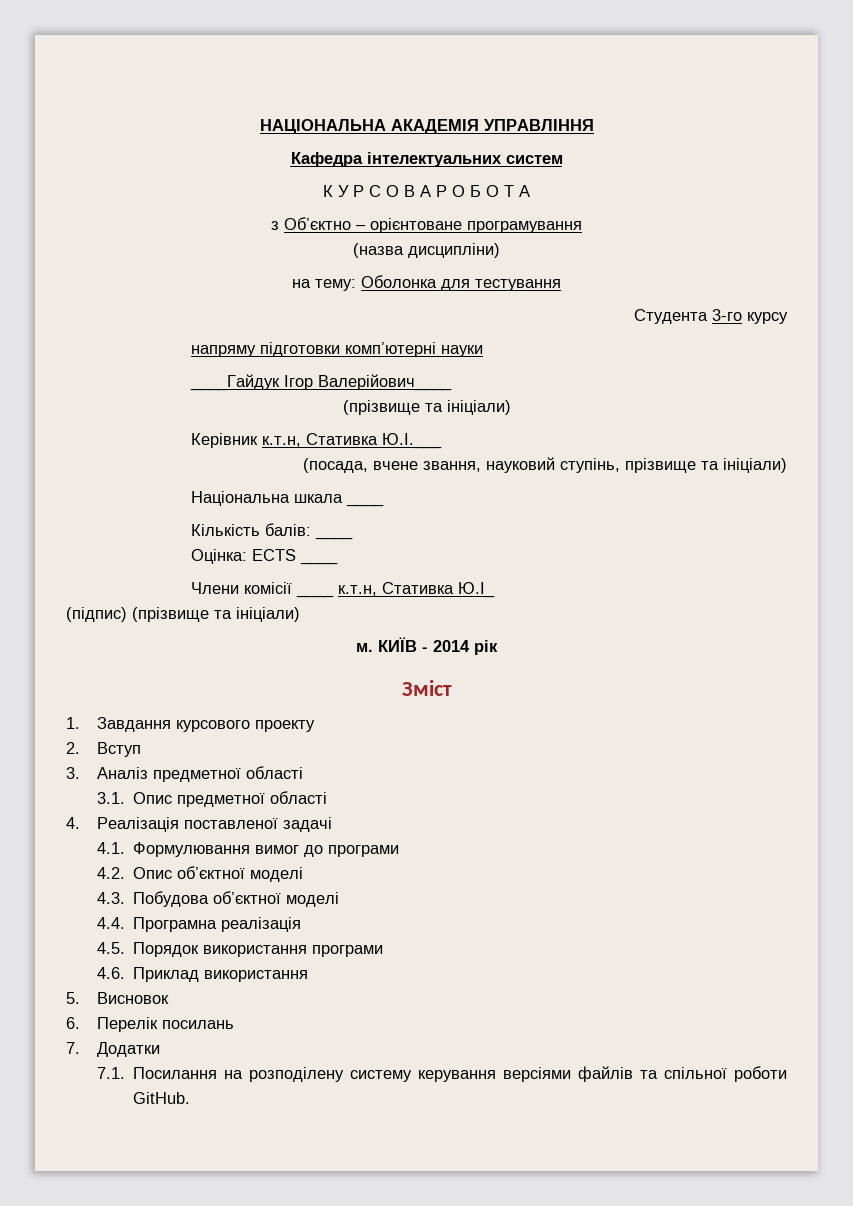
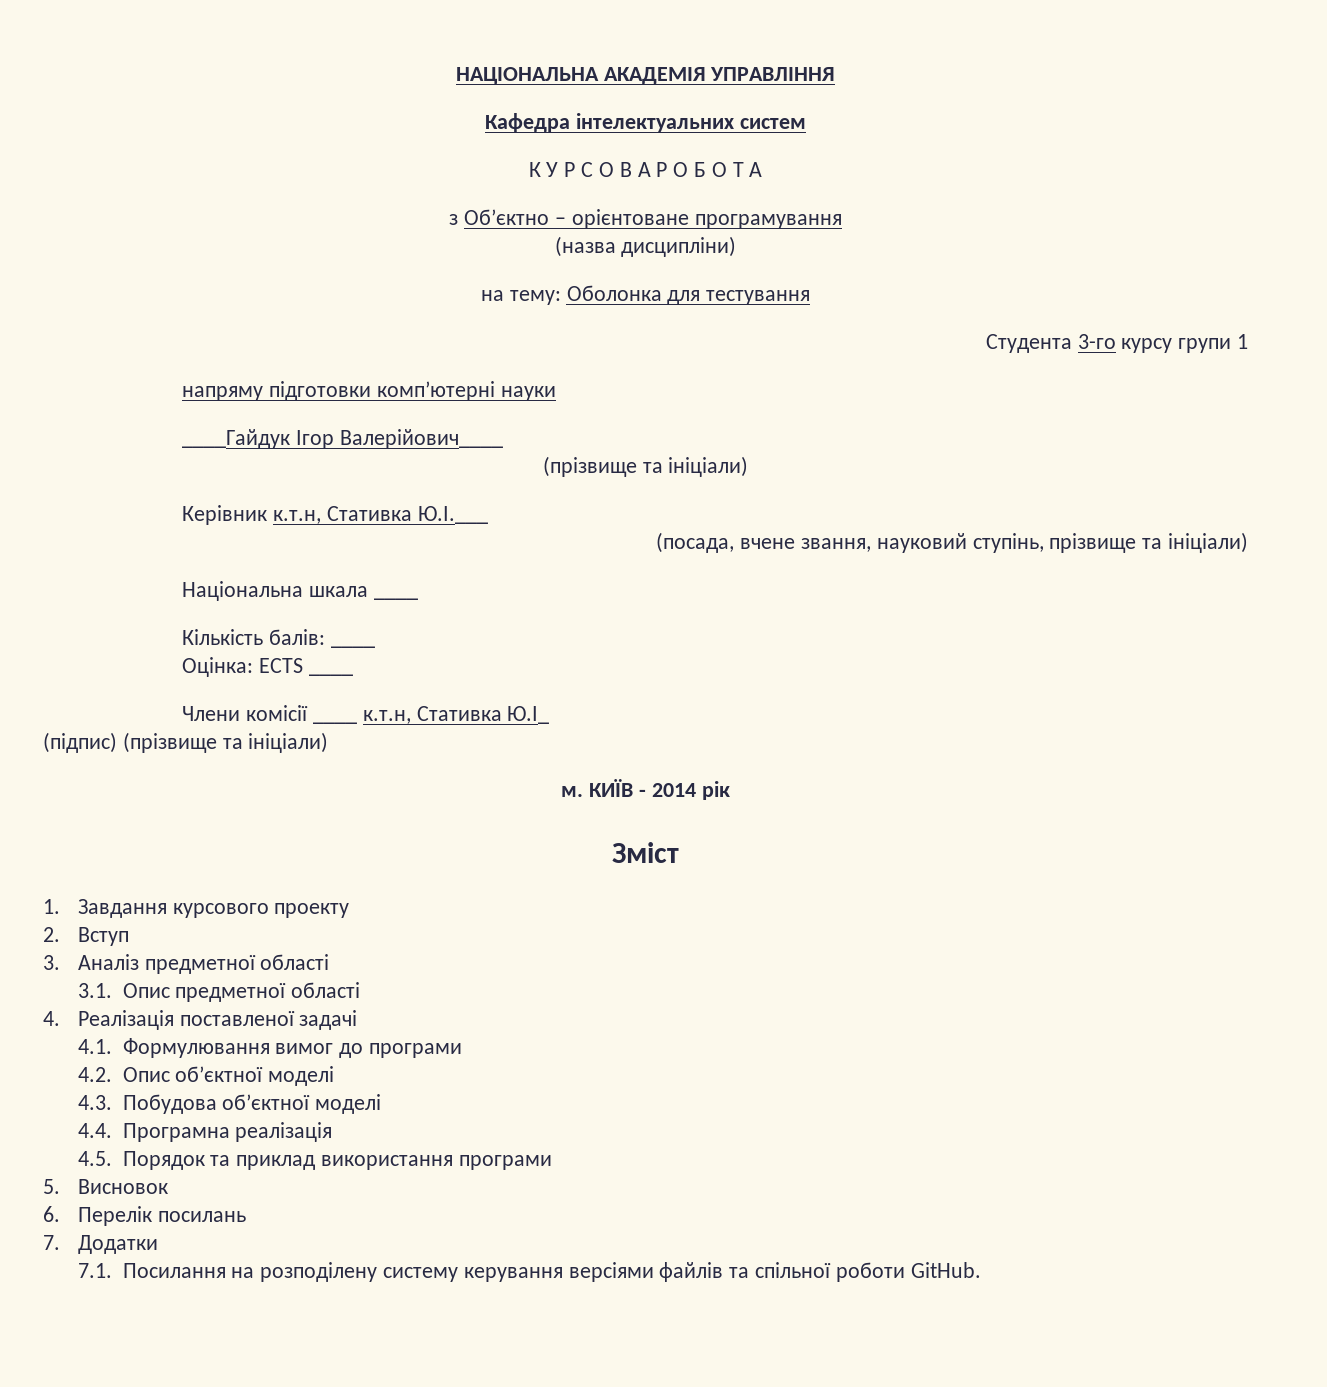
- Студента 3-го курсу
+ Студента 3-го курсу групи 1
- 4.5. Порядок використання програми
+ 4.5. Порядок та приклад використання програми
- 4.6. Приклад використання

